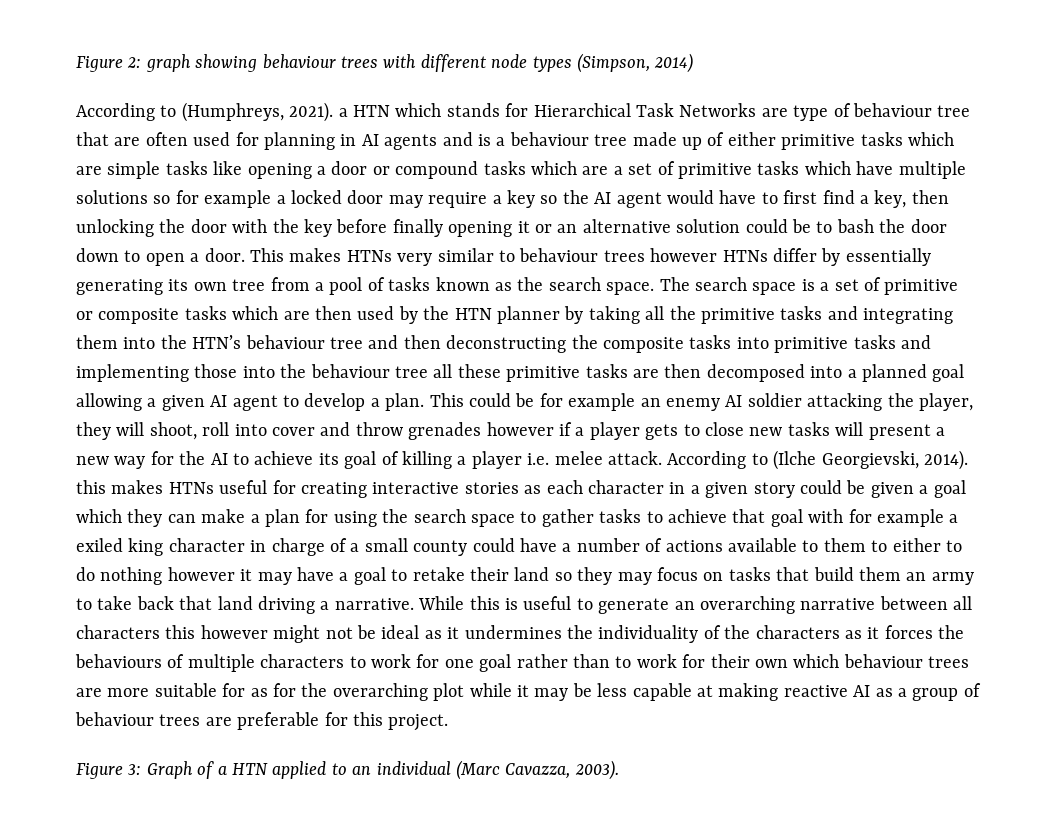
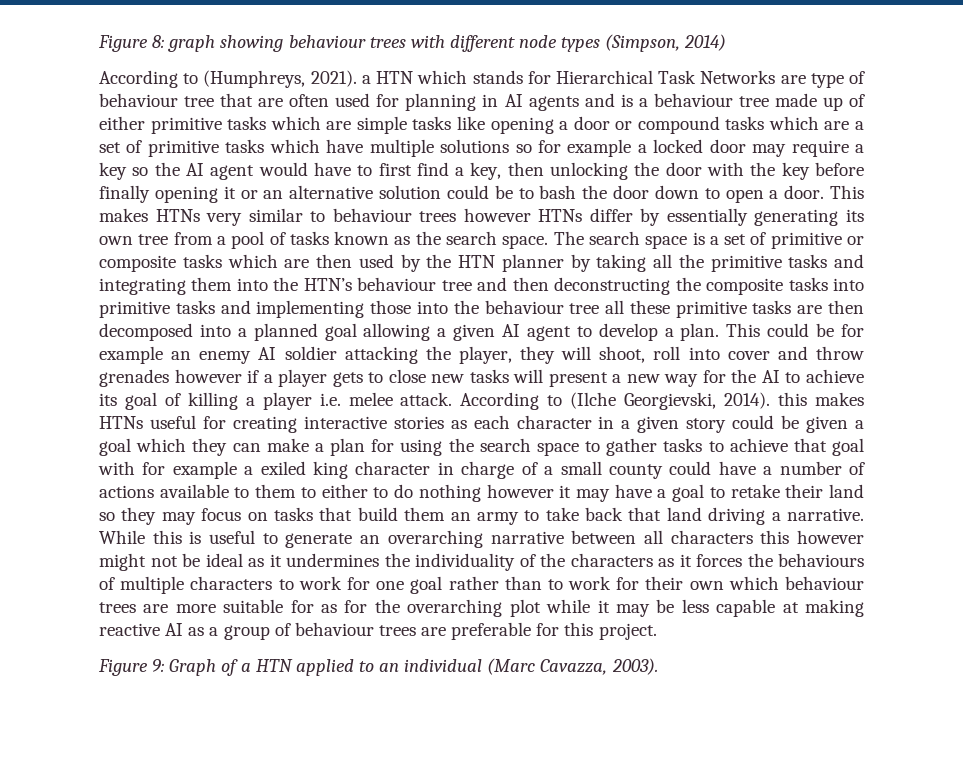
- Figure 2: graph showing behaviour trees with different node types (Simpson, 2014)
+ Figure 8: graph showing behaviour trees with different node types (Simpson, 2014)
- Figure 3: Graph of a HTN applied to an individual (Marc Cavazza, 2003).
+ Figure 9: Graph of a HTN applied to an individual (Marc Cavazza, 2003).

